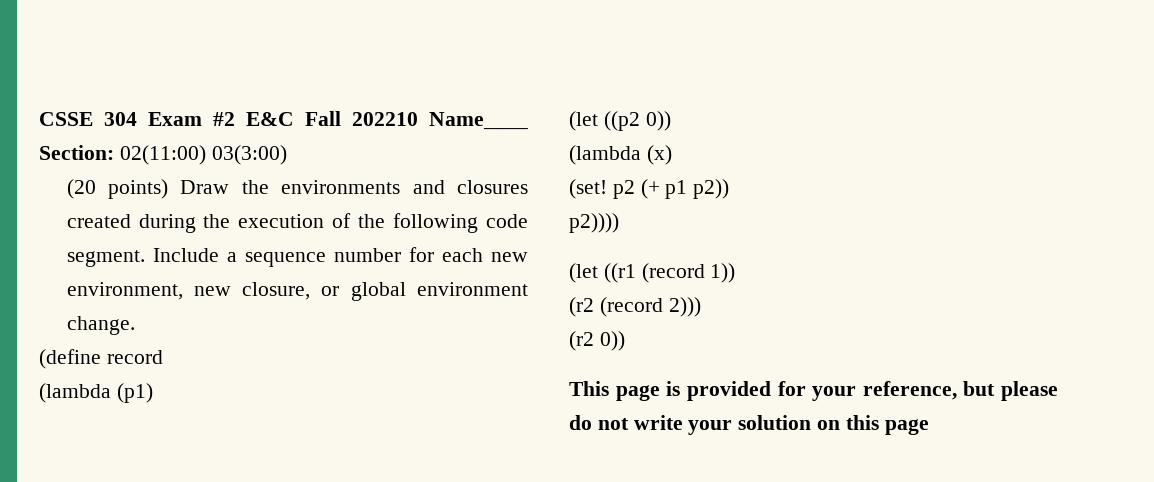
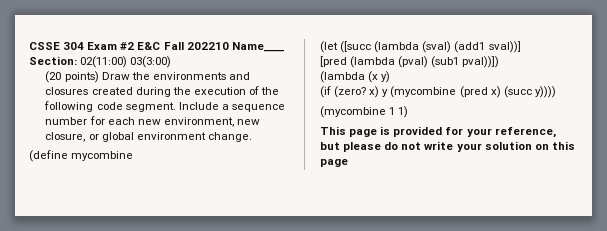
- (define record
- (lambda (p1)
- (let ((p2 0))
- (lambda (x)
- (set! p2 (+ p1 p2))
- p2))))
- (let ((r1 (record 1))
- (r2 (record 2)))
- (r2 0))
+ (define mycombine
+ (let ([succ (lambda (sval) (add1 sval))]
+ [pred (lambda (pval) (sub1 pval))])
+ (lambda (x y)
+ (if (zero? x) y (mycombine (pred x) (succ y))))
+ (mycombine 1 1)

